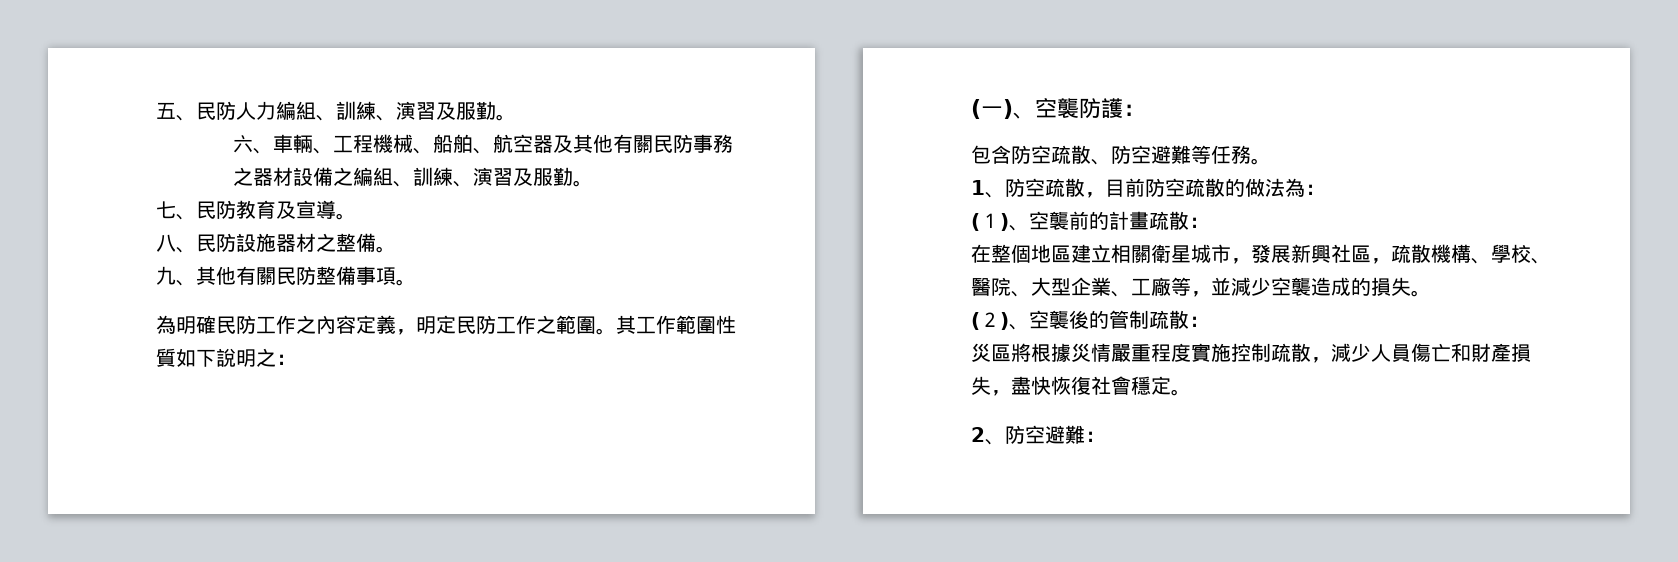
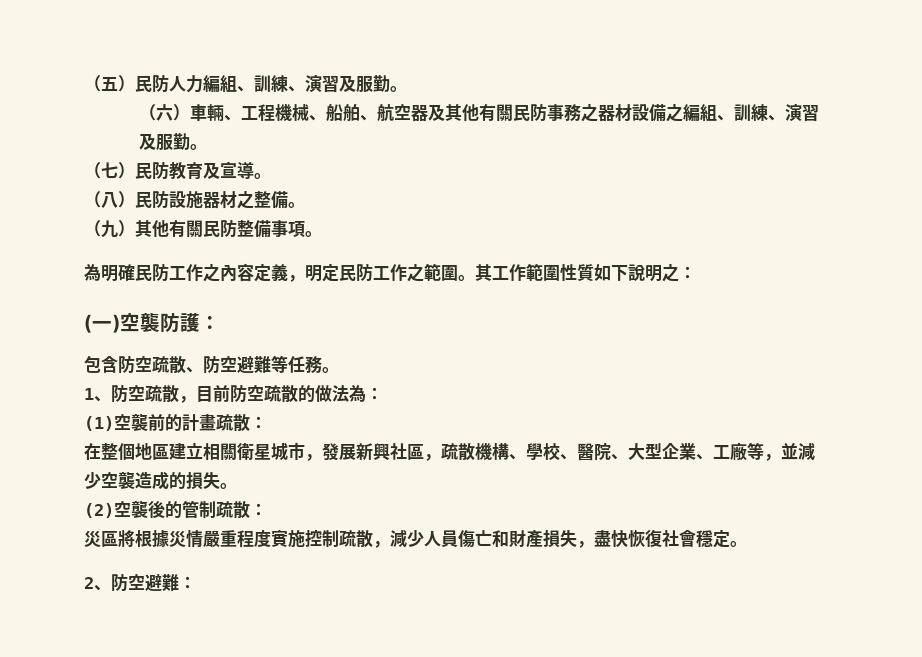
- 五、民防人力編組、訓練、演習及服勤。
+ （五）民防人力編組、訓練、演習及服勤。
- 六、車輛、工程機械、船舶、航空器及其他有關民防事務之器材設備之編組、訓練、演習及服勤。
+ （六）車輛、工程機械、船舶、航空器及其他有關民防事務之器材設備之編組、訓練、演習及服勤。
- 七、民防教育及宣導。
+ （七）民防教育及宣導。
- 八、民防設施器材之整備。
+ （八）民防設施器材之整備。
- 九、其他有關民防整備事項。
+ （九）其他有關民防整備事項。
- (一)、空襲防護：
+ (一)空襲防護：
- (１)、空襲前的計畫疏散：
+ (1)空襲前的計畫疏散：
- (２)、空襲後的管制疏散：
+ (2)空襲後的管制疏散：

